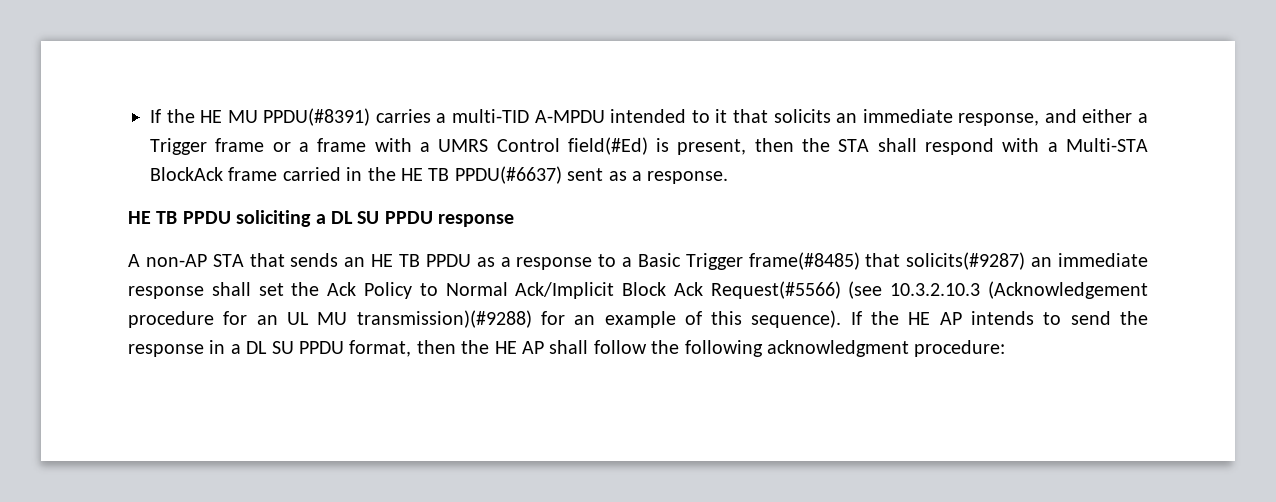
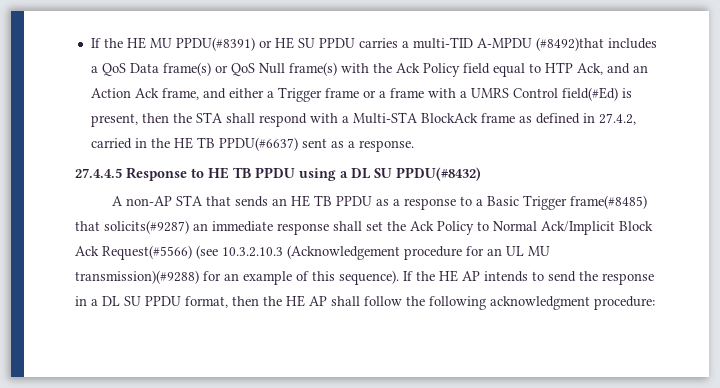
- If the HE MU PPDU(#8391) carries a multi-TID A-MPDU intended to it that solicits an immediate response, and either a Trigger frame or a frame with a UMRS Control field(#Ed) is present, then the STA shall respond with a Multi-STA BlockAck frame carried in the HE TB PPDU(#6637) sent as a response.
+ If the HE MU PPDU(#8391) or HE SU PPDU carries a multi-TID A-MPDU (#8492)that includes a QoS Data frame(s) or QoS Null frame(s) with the Ack Policy field equal to HTP Ack, and an Action Ack frame, and either a Trigger frame or a frame with a UMRS Control field(#Ed) is present, then the STA shall respond with a Multi-STA BlockAck frame as defined in 27.4.2, carried in the HE TB PPDU(#6637) sent as a response.
- HE TB PPDU soliciting a DL SU PPDU response
+ 27.4.4.5 Response to HE TB PPDU using a DL SU PPDU(#8432)

